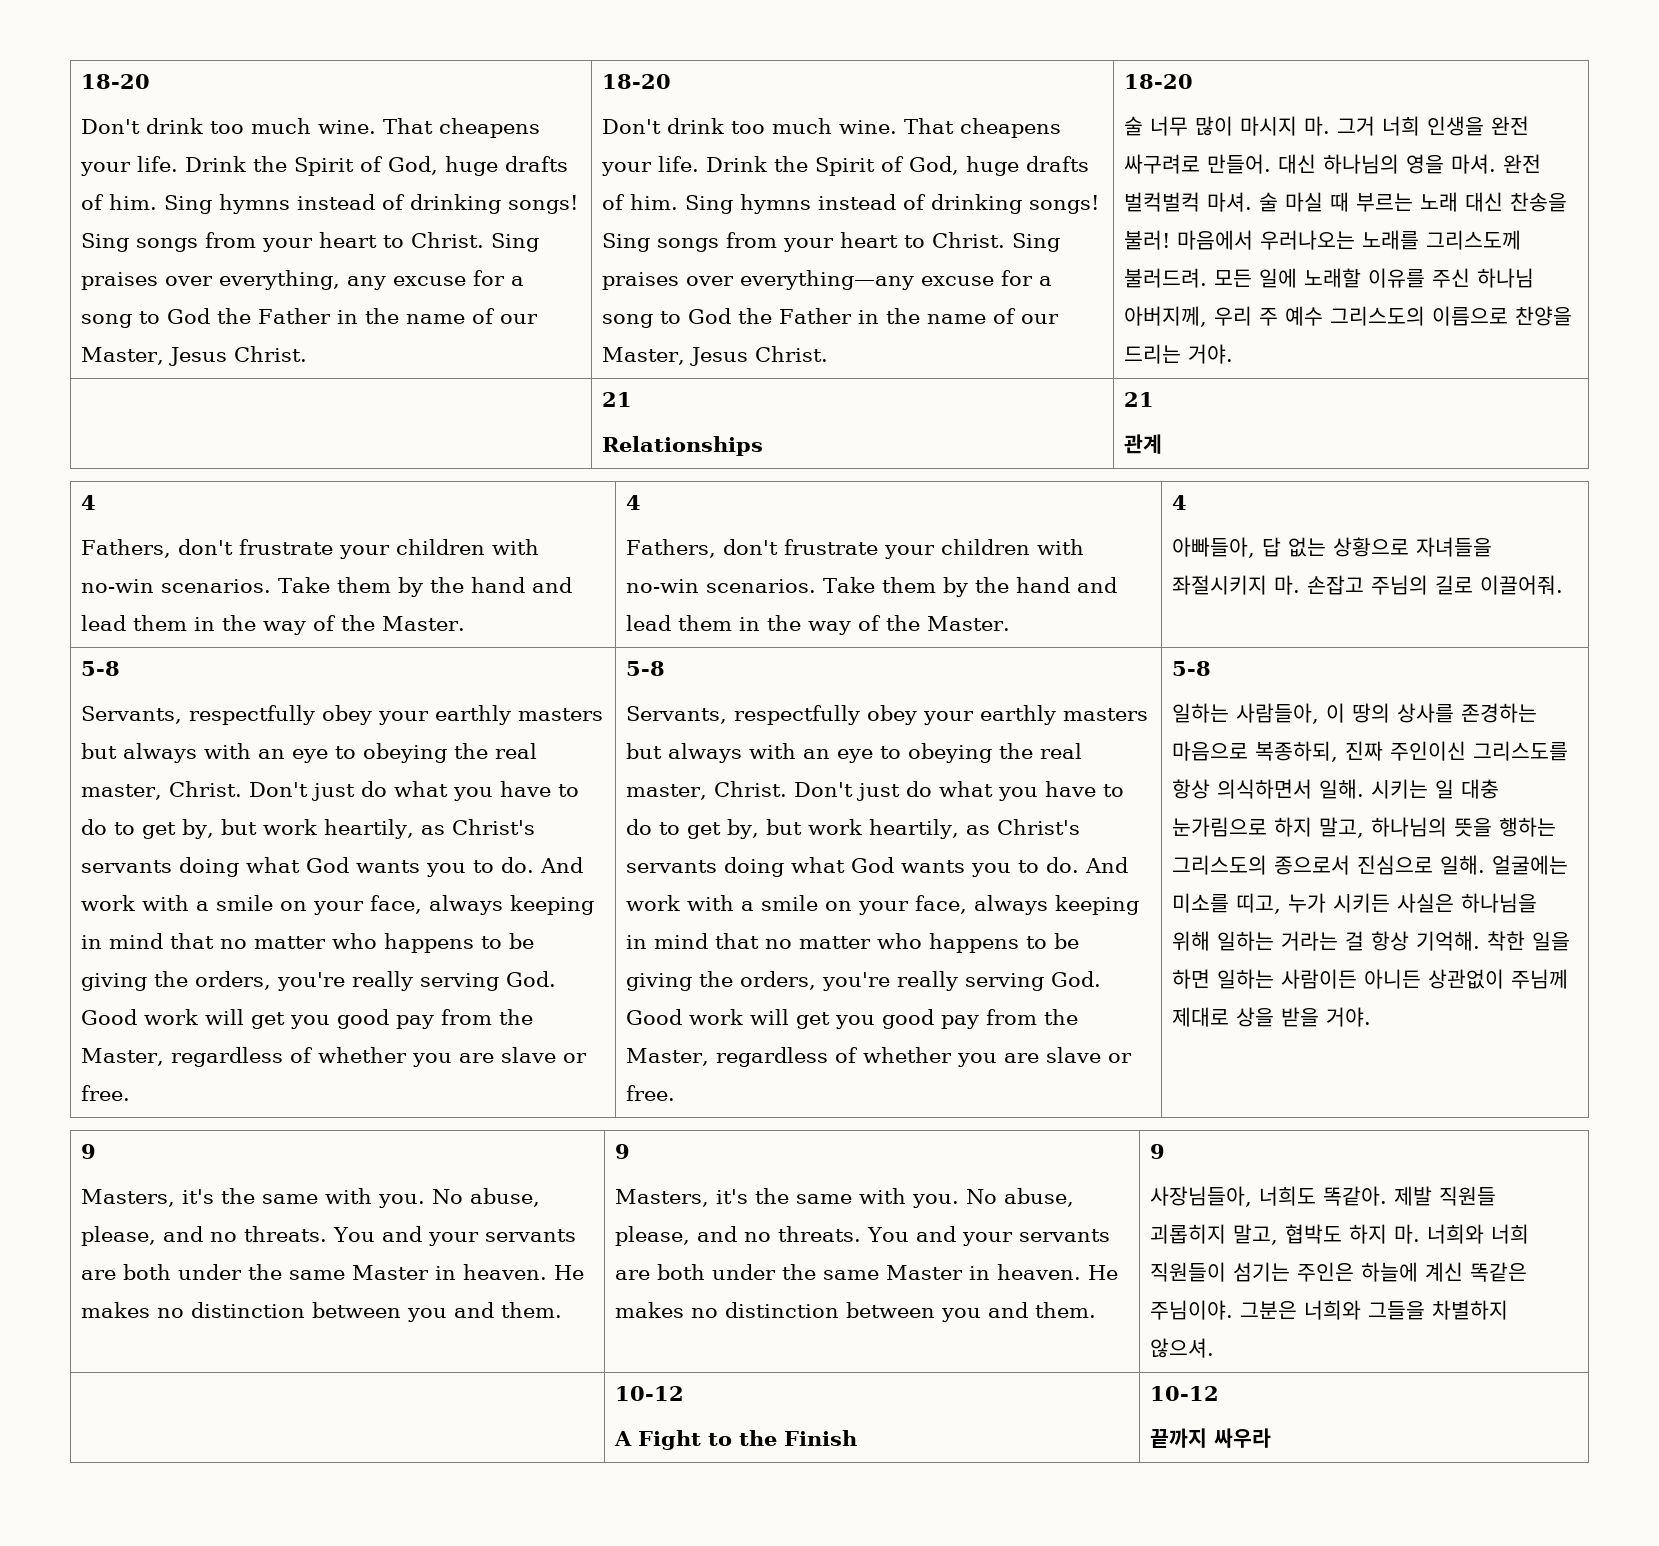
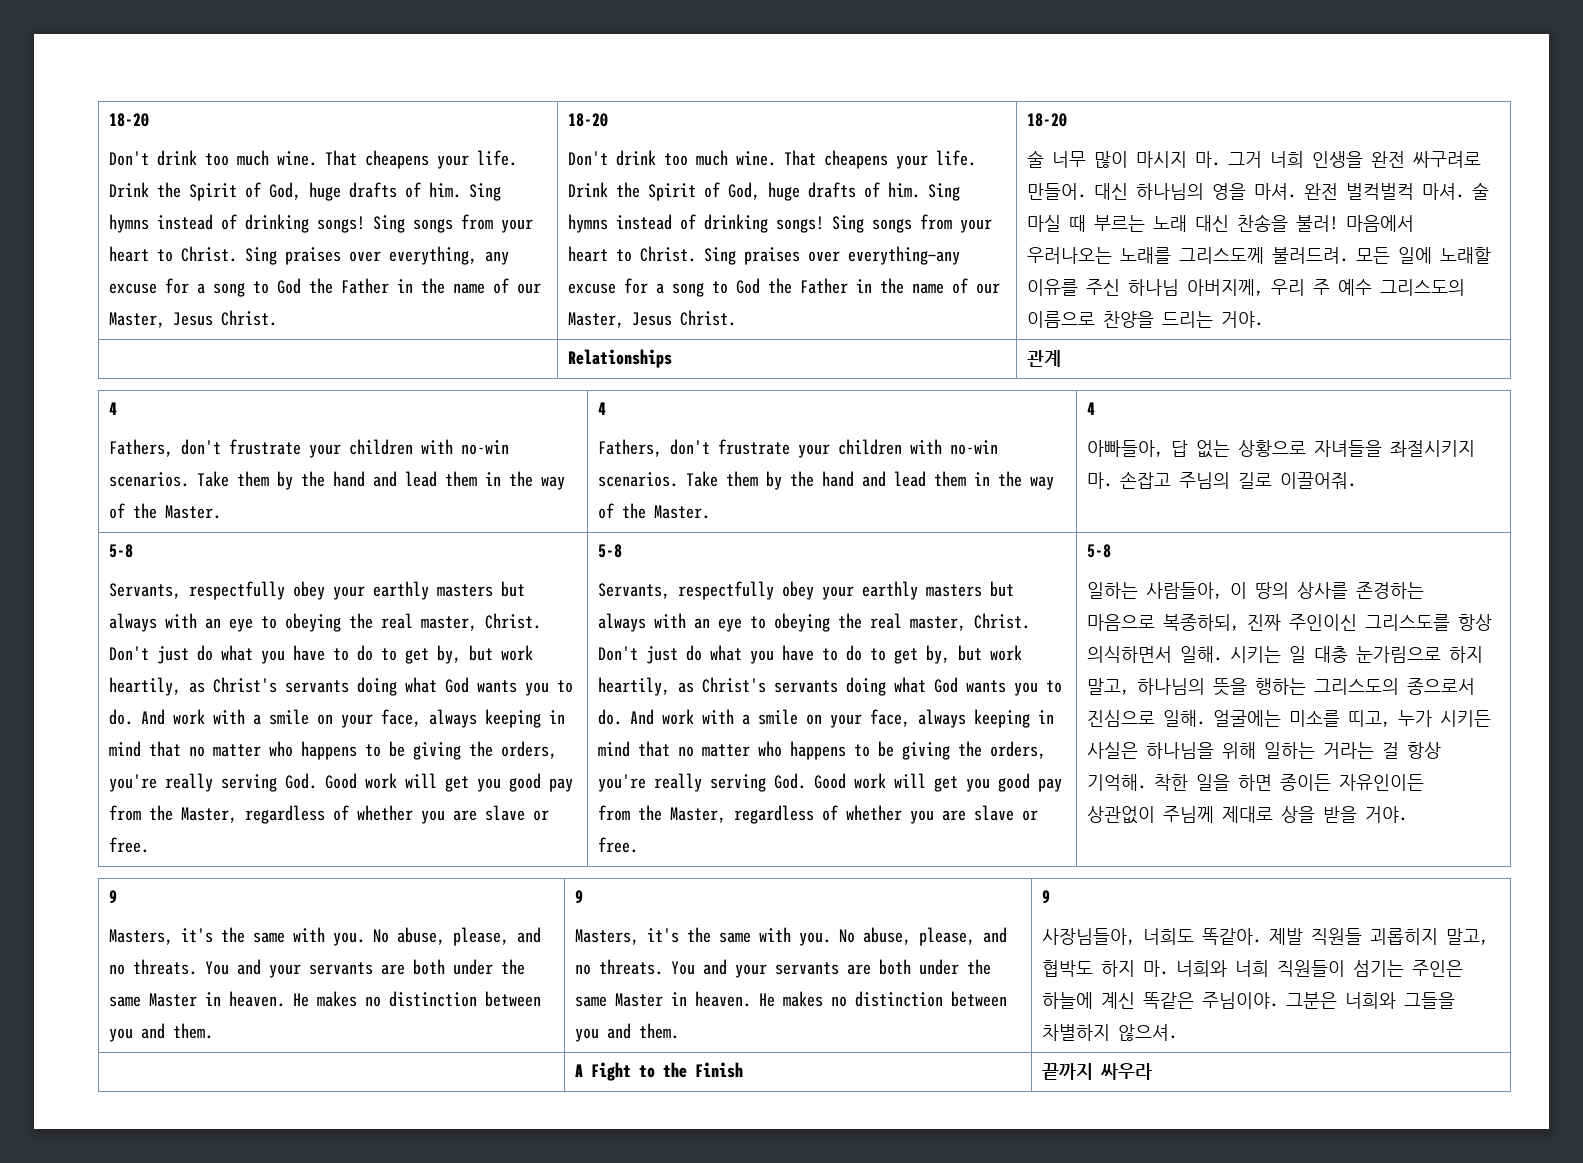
  모든 일에 노래할 이유를 주신 하나님 아버지께, 우리 주 예수 그리스도의 이름으로 찬양을 드리는 거야.
- | 21
- Relationships | 21
- 관계
+ | Relationships | 관계
- 착한 일을 하면 일하는 사람이든 아니든 상관없이 주님께 제대로 상을 받을 거야.
+ 착한 일을 하면 종이든 자유인이든 상관없이 주님께 제대로 상을 받을 거야.
  그분은 너희와 그들을 차별하지 않으셔.
- | 10-12
- A Fight to the Finish | 10-12
- 끝까지 싸우라
+ | A Fight to the Finish | 끝까지 싸우라

